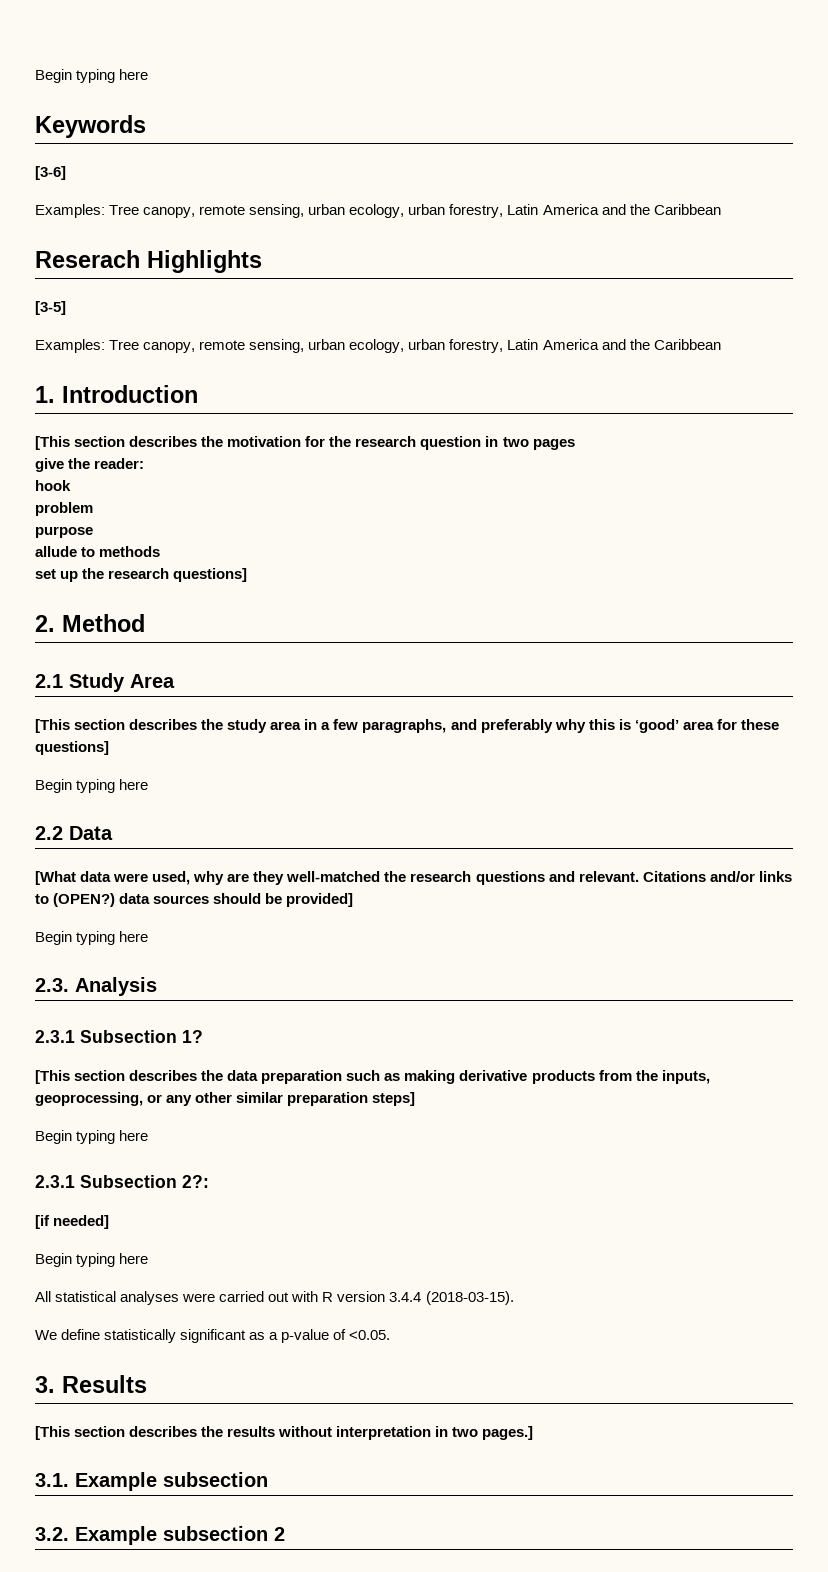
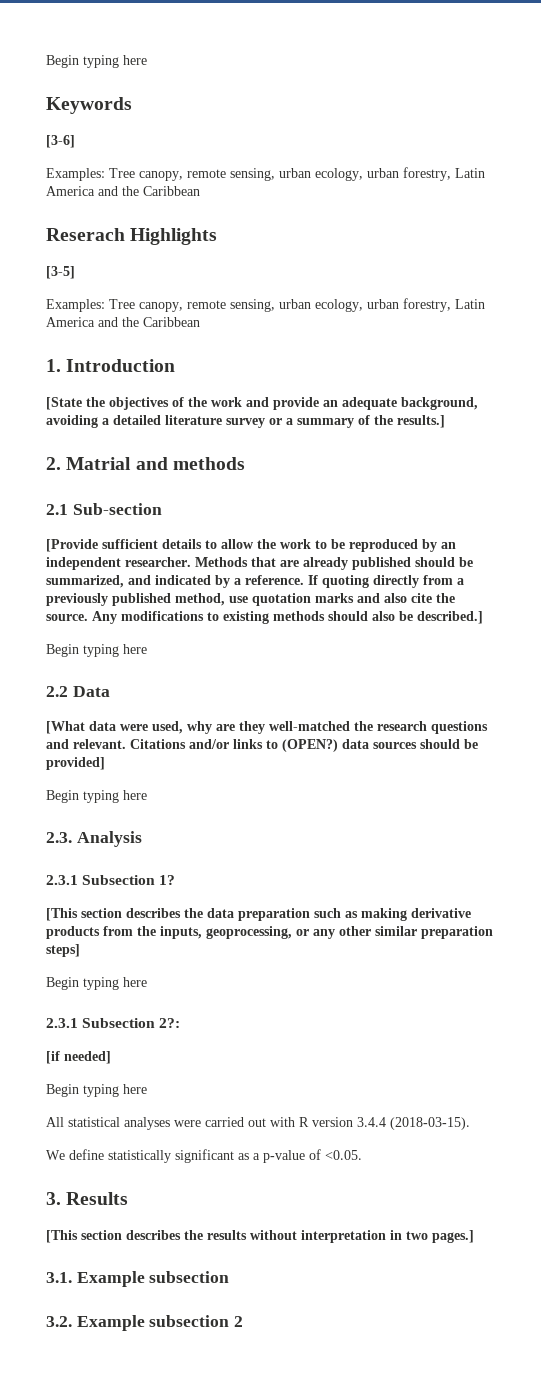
- [This section describes the motivation for the research question in two pages
- give the reader:
- hook
- problem
- purpose
- allude to methods
- set up the research questions]
- 2. Method
- 2.1 Study Area
- [This section describes the study area in a few paragraphs, and preferably why this is ‘good’ area for these questions]
+ [State the objectives of the work and provide an adequate background, avoiding a detailed literature survey or a summary of the results.]
+ 2. Matrial and methods
+ 2.1 Sub-section
+ [Provide sufficient details to allow the work to be reproduced by an independent researcher. Methods that are already published should be summarized, and indicated by a reference. If quoting directly from a previously published method, use quotation marks and also cite the source. Any modifications to existing methods should also be described.]

